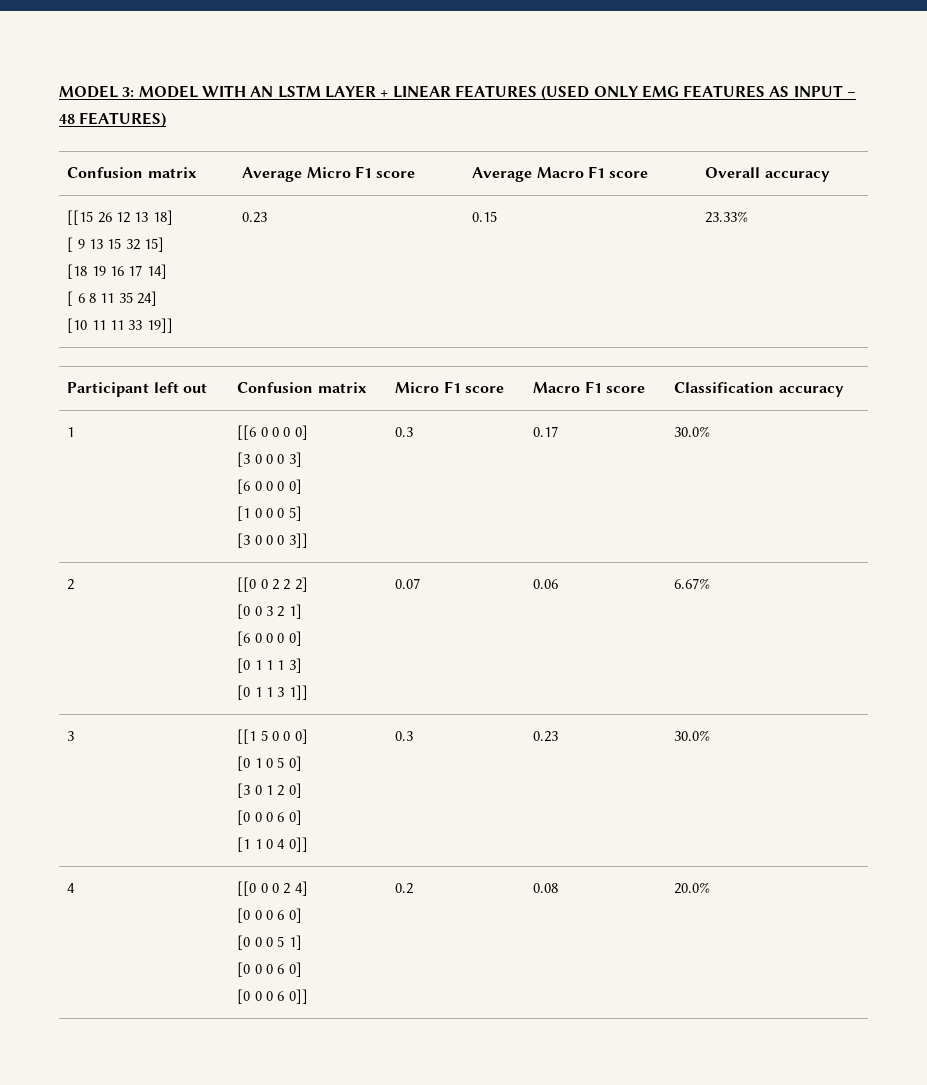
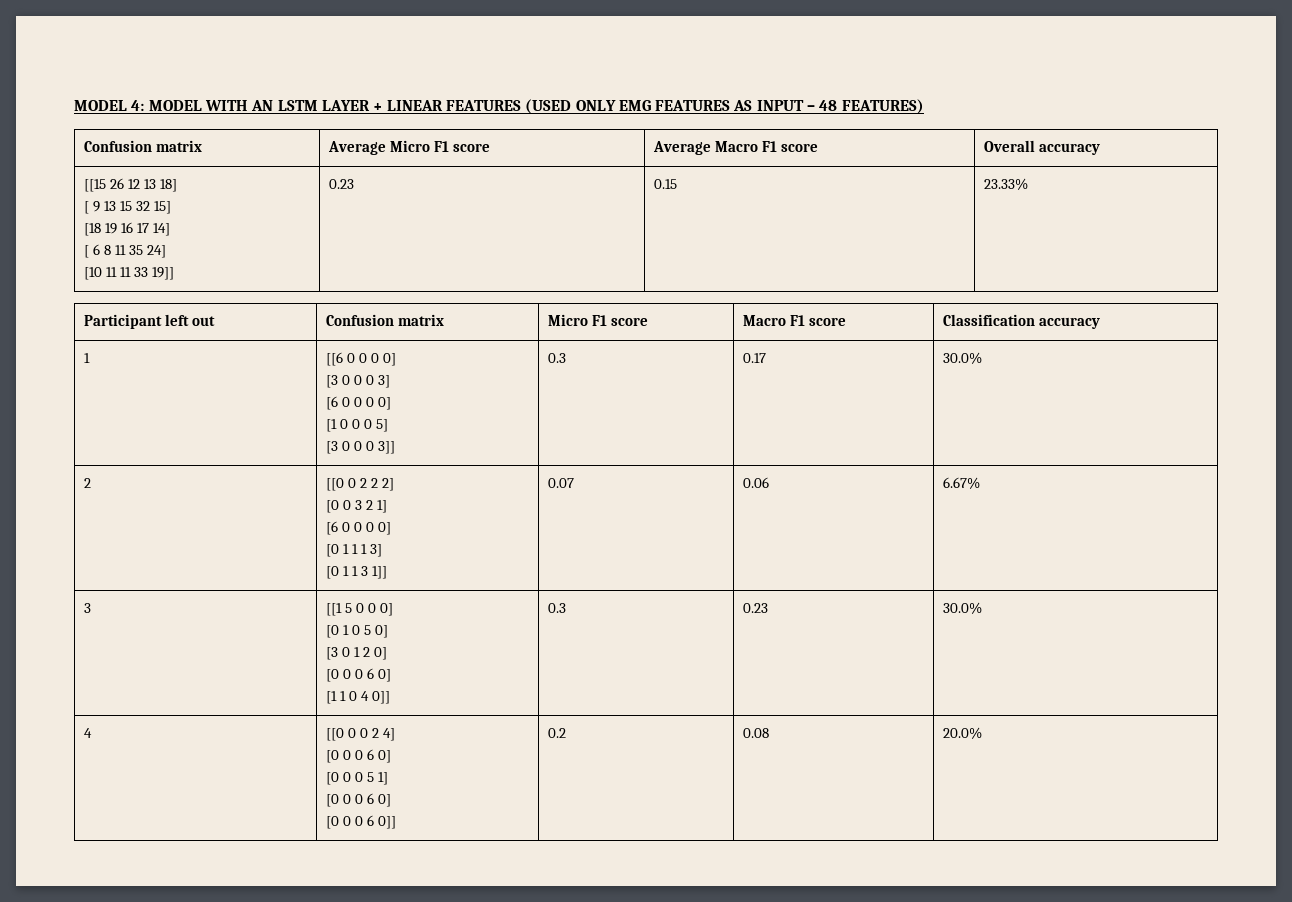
- MODEL 3: MODEL WITH AN LSTM LAYER + LINEAR FEATURES (USED ONLY EMG FEATURES AS INPUT – 48 FEATURES)
+ MODEL 4: MODEL WITH AN LSTM LAYER + LINEAR FEATURES (USED ONLY EMG FEATURES AS INPUT – 48 FEATURES)

